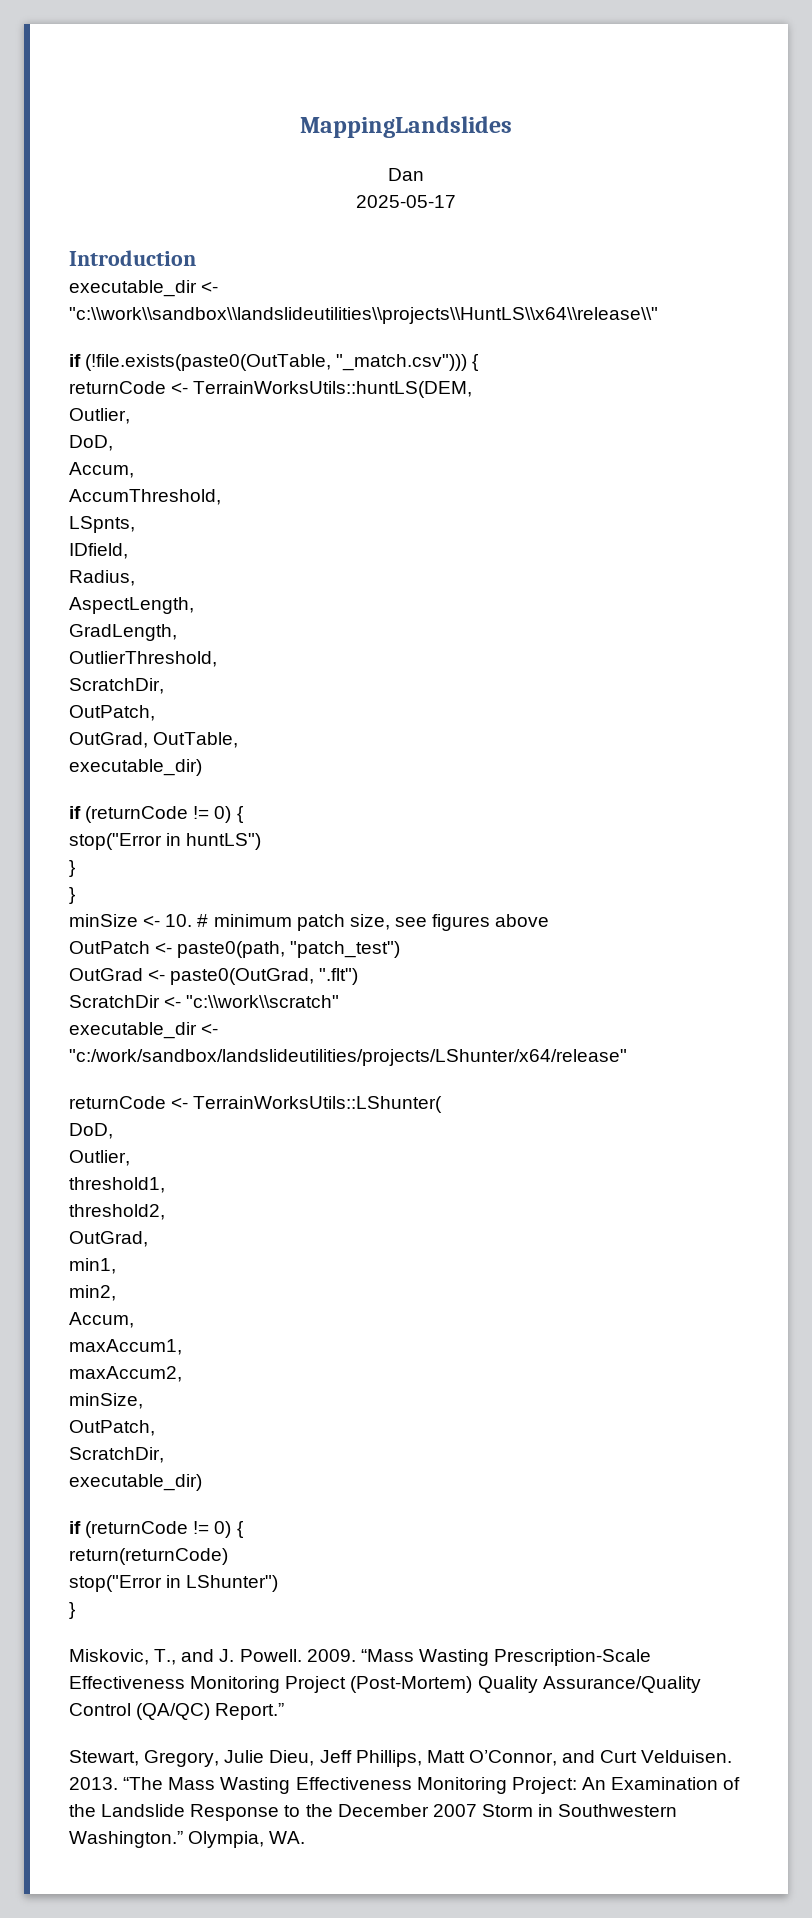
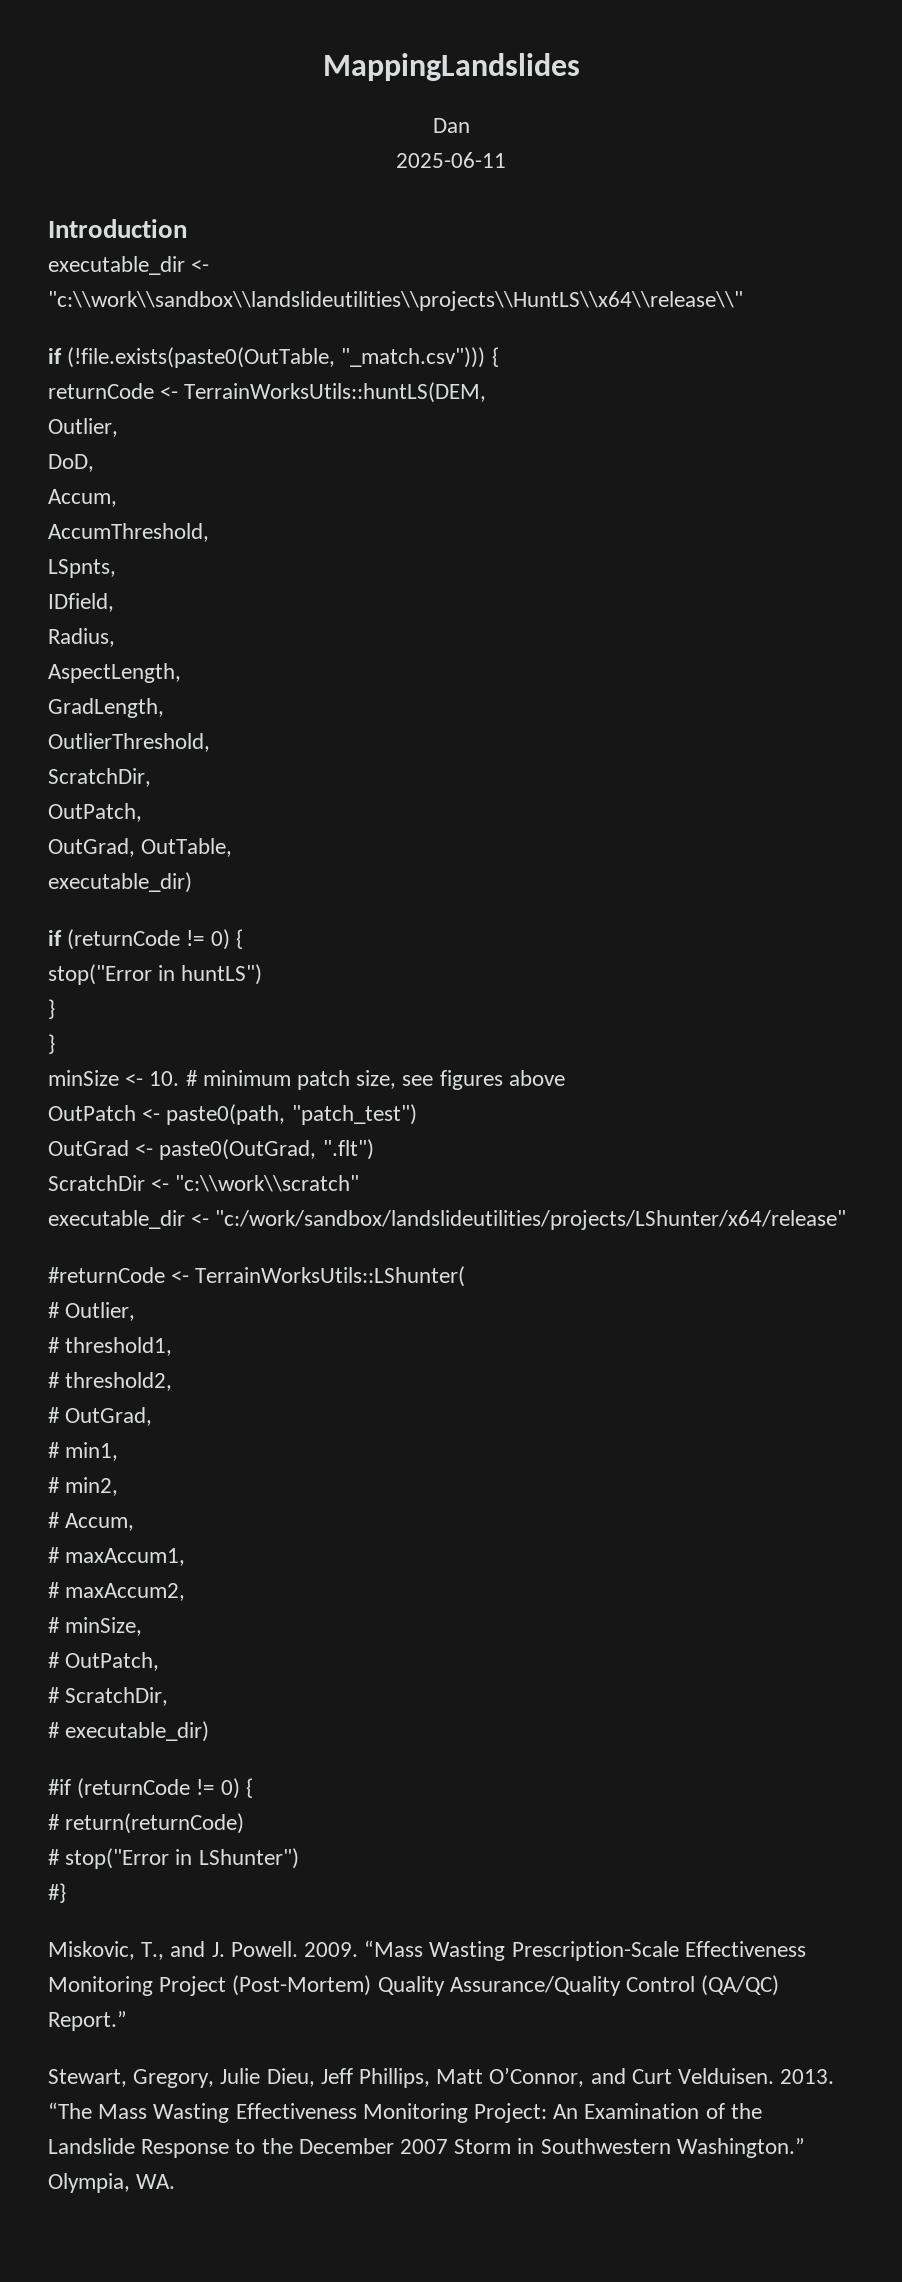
- 2025-05-17
+ 2025-06-11
- returnCode <- TerrainWorksUtils::LShunter(
- DoD,
- Outlier,
- threshold1,
+ #returnCode <- TerrainWorksUtils::LShunter(
+ # Outlier,
+ # threshold1,
- threshold2,
- OutGrad,
+ # threshold2,
+ # OutGrad,
- min1,
+ # min1,
- min2,
- Accum,
- maxAccum1,
+ # min2,
+ # Accum,
+ # maxAccum1,
- maxAccum2,
+ # maxAccum2,
- minSize,
- OutPatch,
- ScratchDir,
- executable_dir)
- if (returnCode != 0) {
- return(returnCode)
+ # minSize,
+ # OutPatch,
+ # ScratchDir,
+ # executable_dir)
+ #if (returnCode != 0) {
+ # return(returnCode)
- stop("Error in LShunter")
- }
+ # stop("Error in LShunter")
+ #}

